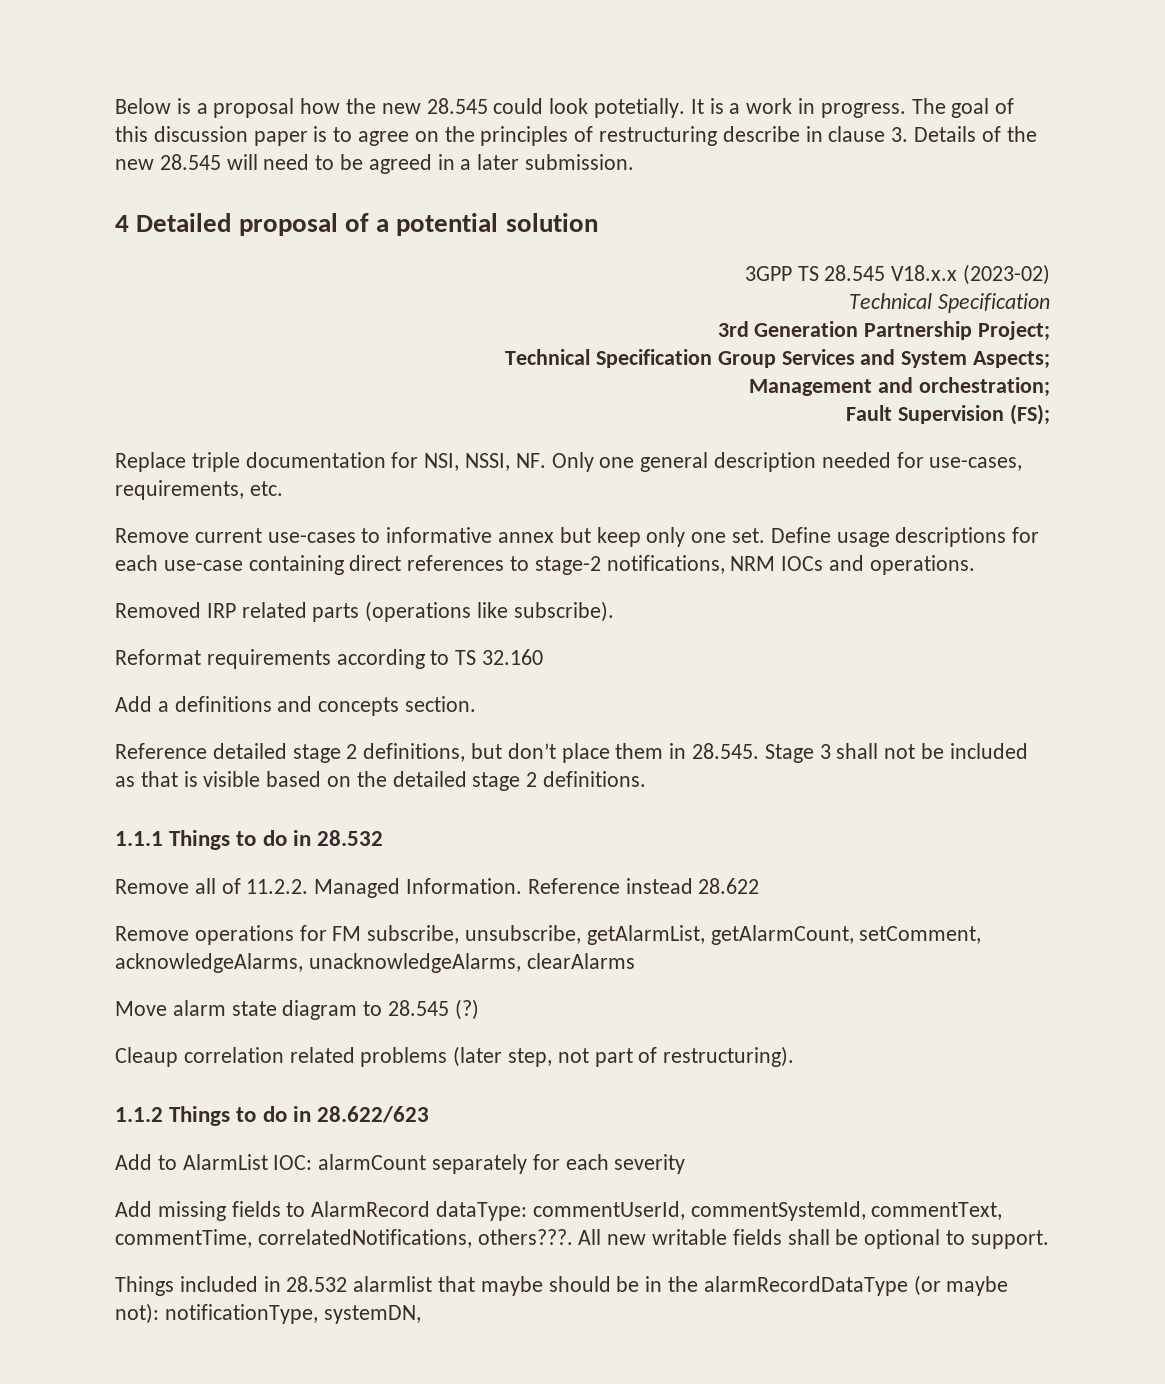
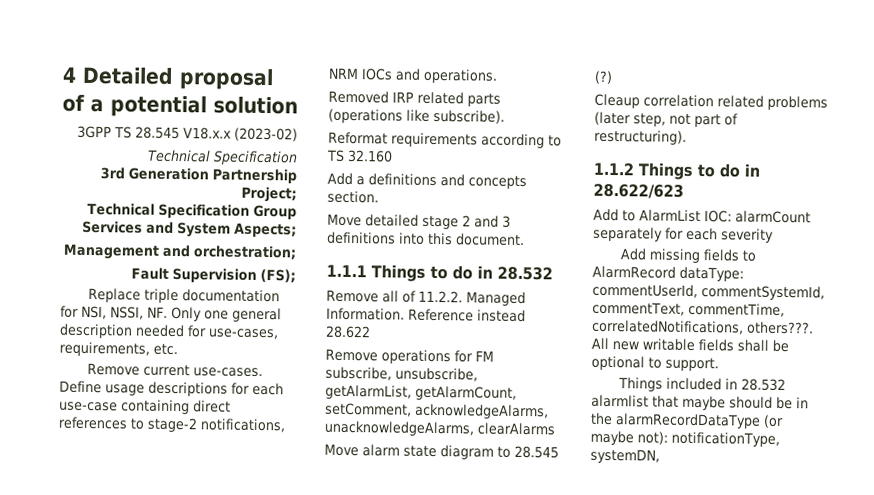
- Below is a proposal how the new 28.545 could look potetially. It is a work in progress. The goal of this discussion paper is to agree on the principles of restructuring describe in clause 3. Details of the new 28.545 will need to be agreed in a later submission.
- Remove current use-cases to informative annex but keep only one set.
+ Remove current use-cases.
- Reference detailed stage 2 definitions, but don’t place them in 28.545. Stage 3 shall not be included as that is visible based on the detailed stage 2 definitions.
+ Move detailed stage 2 and 3 definitions into this document.

